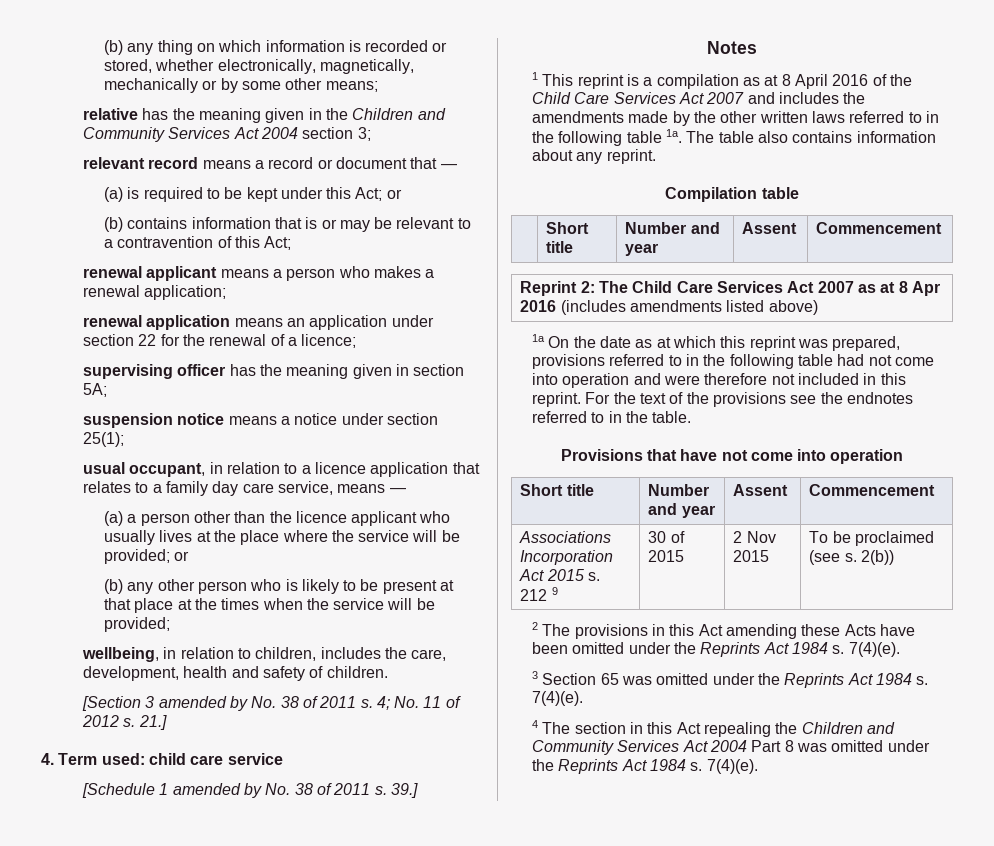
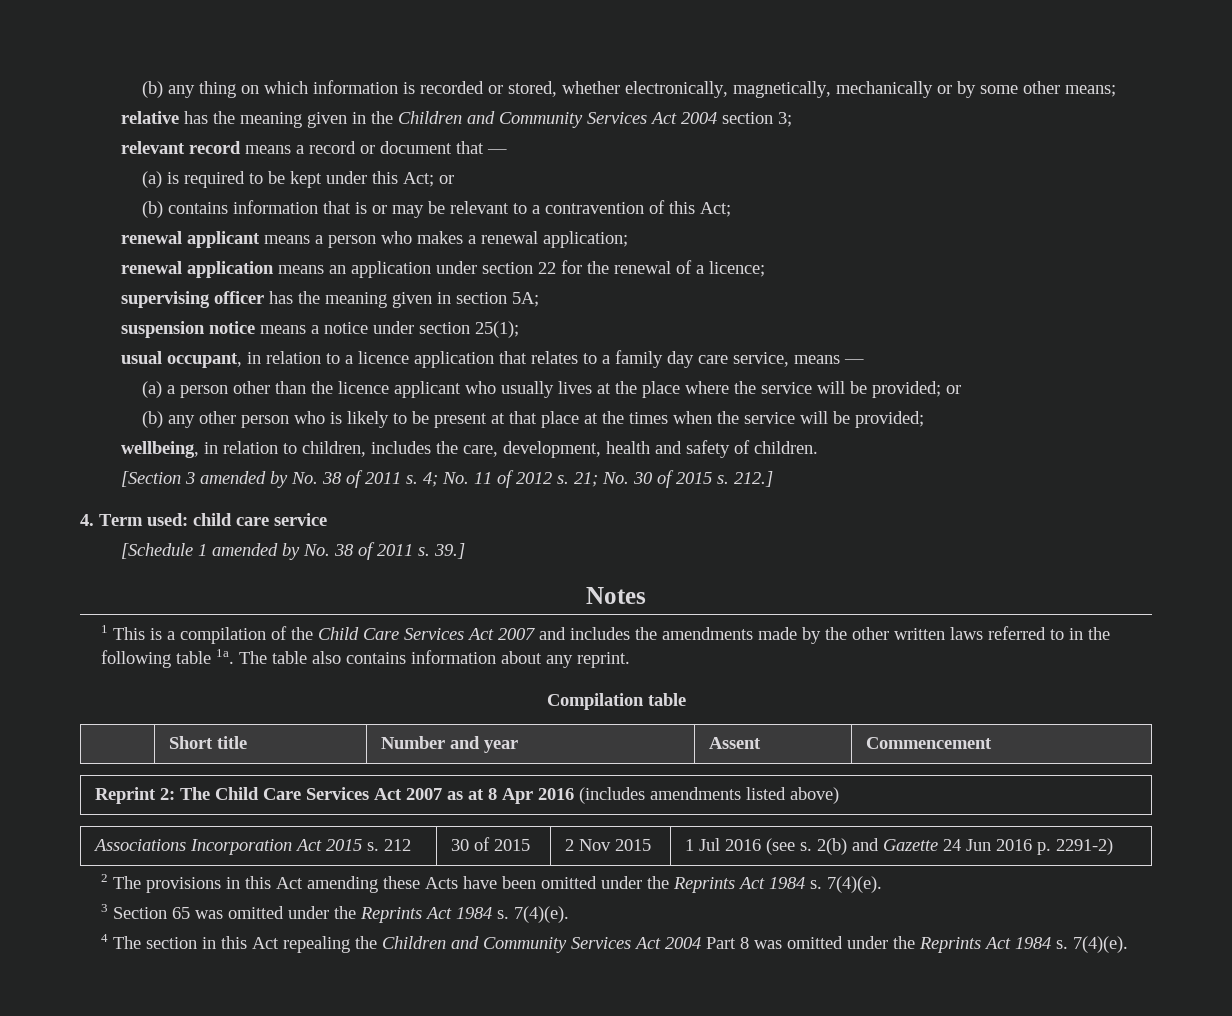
- 21.]
+ 21; No. 30 of 2015 s. 212.]
- 1 This reprint is a compilation as at 8 April 2016 of the Child Care Services Act 2007 and includes the amendments made by the other written laws referred to in the following table 1a.
+ 1 This is a compilation of the Child Care Services Act 2007 and includes the amendments made by the other written laws referred to in the following table 1a.
- 1a On the date as at which this reprint was prepared, provisions referred to in the following table had not come into operation and were therefore not included in this reprint. For the text of the provisions see the endnotes referred to in the table.
- Provisions that have not come into operation
- Short title | Number and year | Assent | Commencement
- Associations Incorporation Act 2015 s. 212 9 | 30 of 2015 | 2 Nov 2015 | To be proclaimed (see s. 2(b))
+ Associations Incorporation Act 2015 s. 212 | 30 of 2015 | 2 Nov 2015 | 1 Jul 2016 (see s. 2(b) and Gazette 24 Jun 2016 p. 2291-2)

